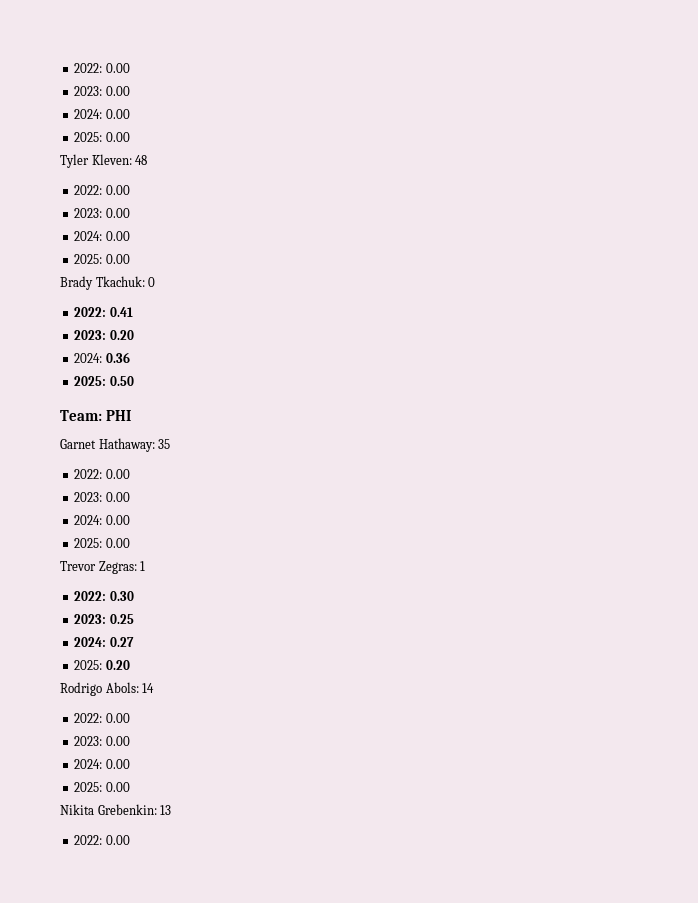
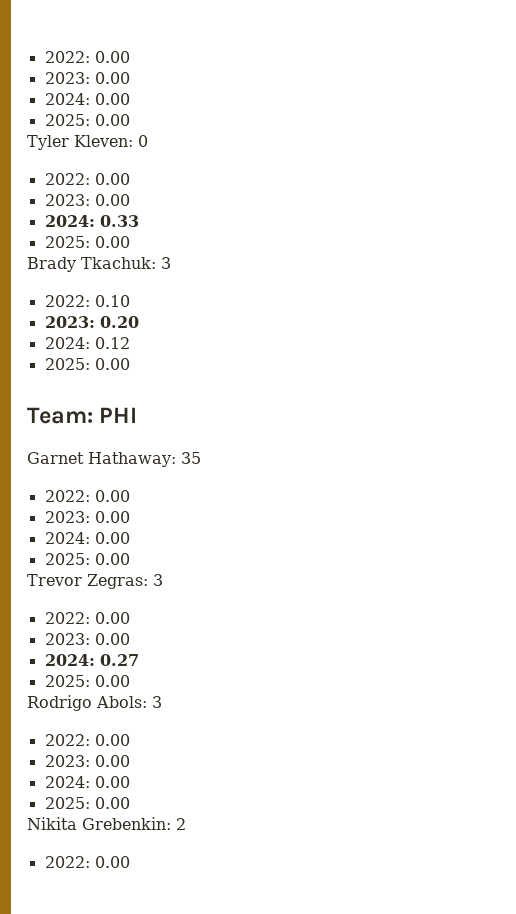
- Tyler Kleven: 48
+ Tyler Kleven: 0
  2022: 0.00
  2023: 0.00
- 2024: 0.00
+ 2024: 0.33
- Brady Tkachuk: 0
- 2022: 0.41
+ Brady Tkachuk: 3
+ 2022: 0.10
- 2024: 0.36
- 2025: 0.50
+ 2024: 0.12
+ 2025: 0.00
- Trevor Zegras: 1
- 2022: 0.30
- 2023: 0.25
+ Trevor Zegras: 3
+ 2022: 0.00
+ 2023: 0.00
  2024: 0.27
- 2025: 0.20
+ 2025: 0.00
- Rodrigo Abols: 14
+ Rodrigo Abols: 3
- Nikita Grebenkin: 13
+ Nikita Grebenkin: 2

